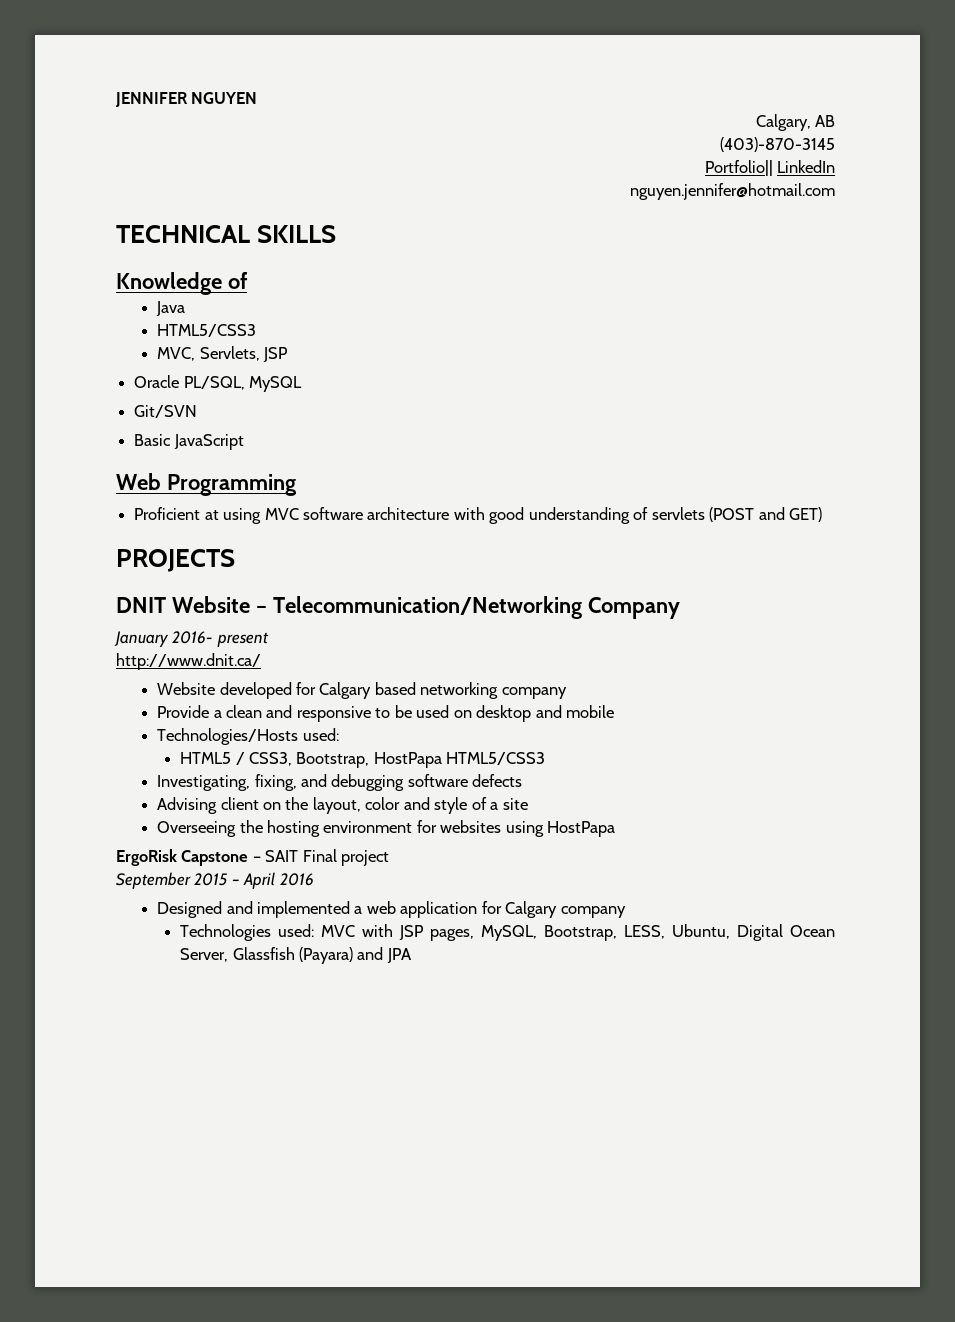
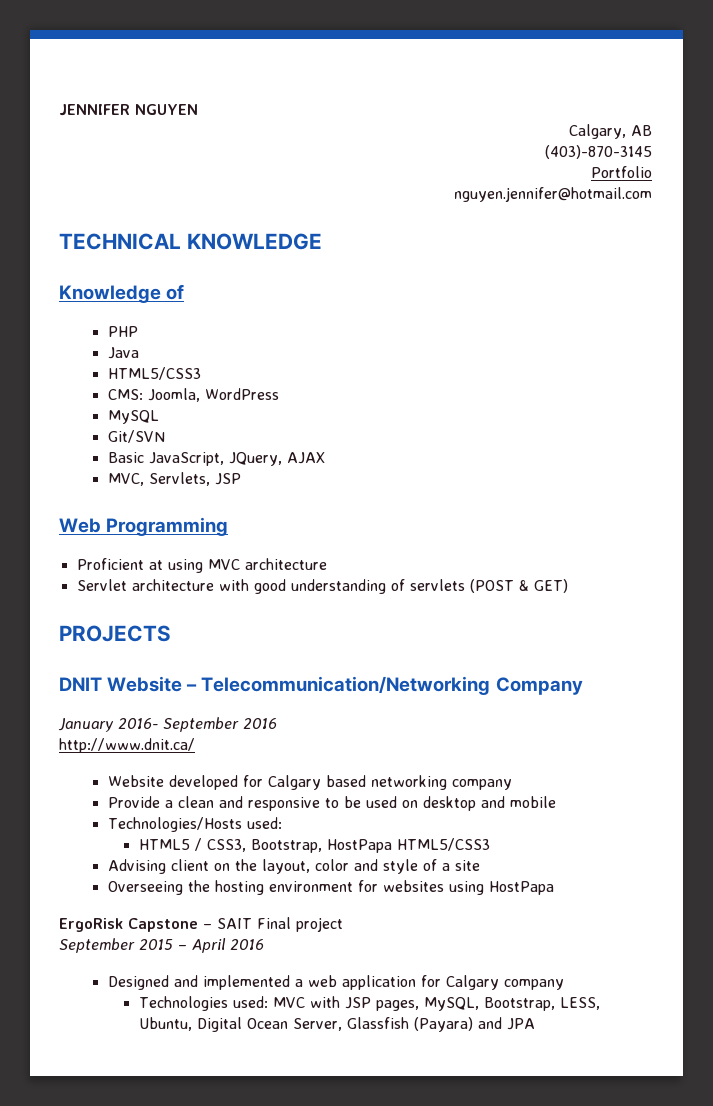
- Portfolio|| LinkedIn
+ Portfolio
- TECHNICAL SKILLS
+ TECHNICAL KNOWLEDGE
+ PHP
+ CMS: Joomla, WordPress
+ MySQL
+ Git/SVN
+ Basic JavaScript, JQuery, AJAX
  MVC, Servlets, JSP
- Oracle PL/SQL, MySQL
- Git/SVN
- Basic JavaScript
- Proficient at using MVC software architecture with good understanding of servlets (POST and GET)
+ Proficient at using MVC architecture
+ Servlet architecture with good understanding of servlets (POST & GET)
- January 2016- present
+ January 2016- September 2016
- Investigating, fixing, and debugging software defects

